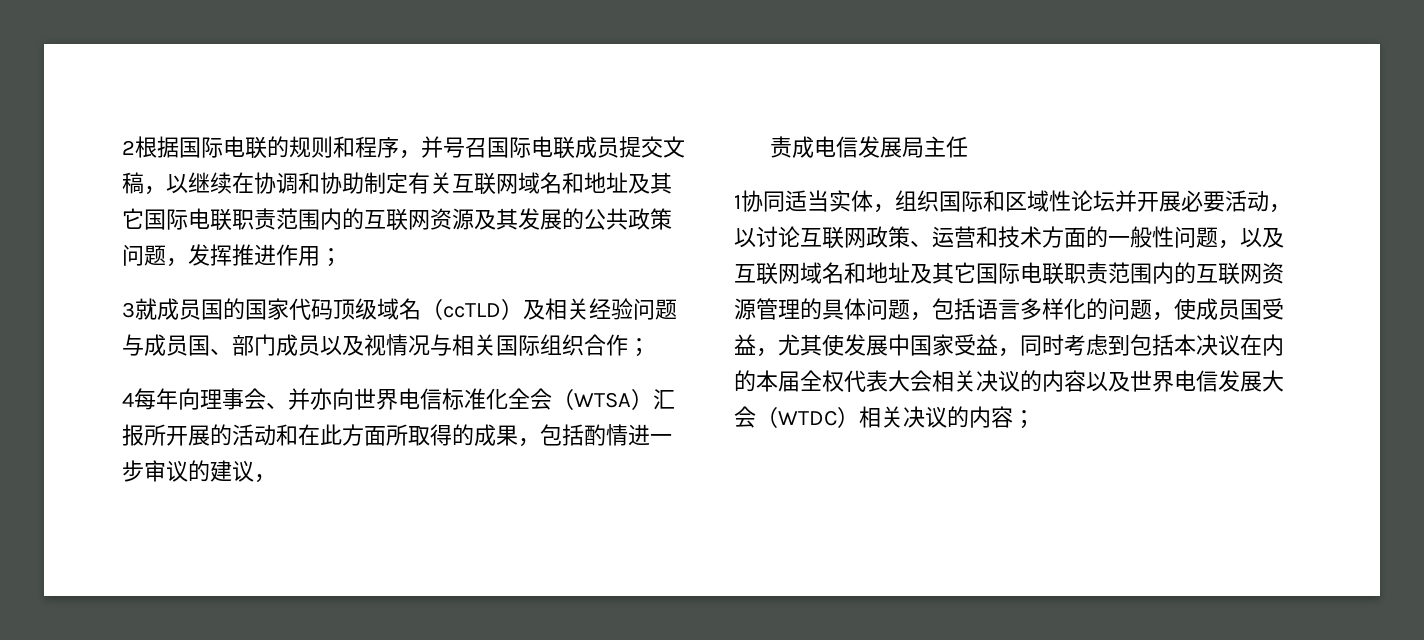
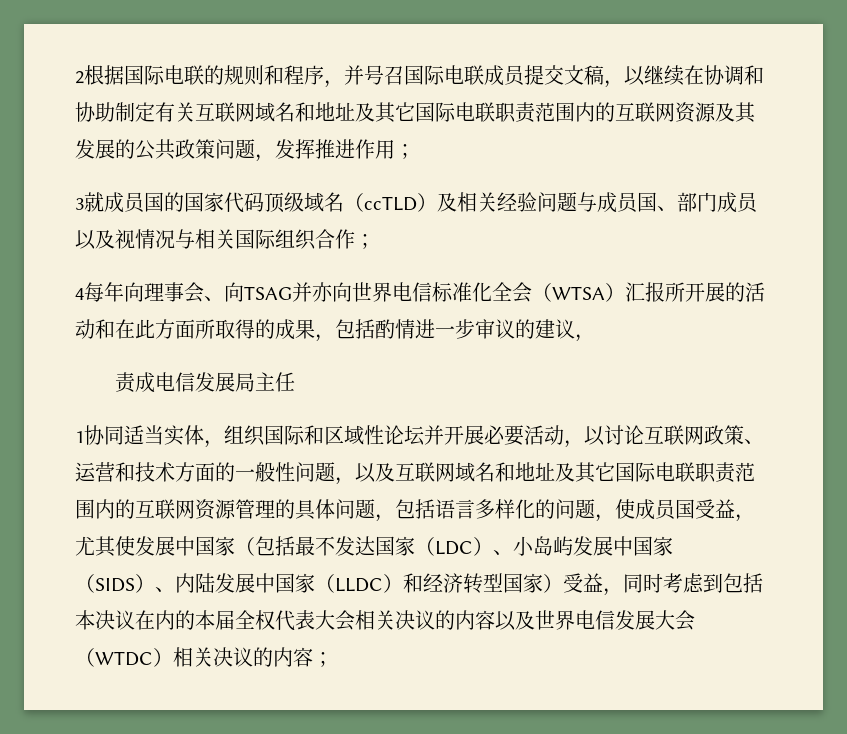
- 4每年向理事会、并亦向世界电信标准化全会（WTSA）汇报所开展的活动和在此方面所取得的成果，包括酌情进一步审议的建议，
+ 4每年向理事会、向TSAG并亦向世界电信标准化全会（WTSA）汇报所开展的活动和在此方面所取得的成果，包括酌情进一步审议的建议，
- 1协同适当实体，组织国际和区域性论坛并开展必要活动，以讨论互联网政策、运营和技术方面的一般性问题，以及互联网域名和地址及其它国际电联职责范围内的互联网资源管理的具体问题，包括语言多样化的问题，使成员国受益，尤其使发展中国家受益，同时考虑到包括本决议在内的本届全权代表大会相关决议的内容以及世界电信发展大会（WTDC）相关决议的内容；
+ 1协同适当实体，组织国际和区域性论坛并开展必要活动，以讨论互联网政策、运营和技术方面的一般性问题，以及互联网域名和地址及其它国际电联职责范围内的互联网资源管理的具体问题，包括语言多样化的问题，使成员国受益，尤其使发展中国家（包括最不发达国家（LDC）、小岛屿发展中国家（SIDS）、内陆发展中国家（LLDC）和经济转型国家）受益，同时考虑到包括本决议在内的本届全权代表大会相关决议的内容以及世界电信发展大会（WTDC）相关决议的内容；

